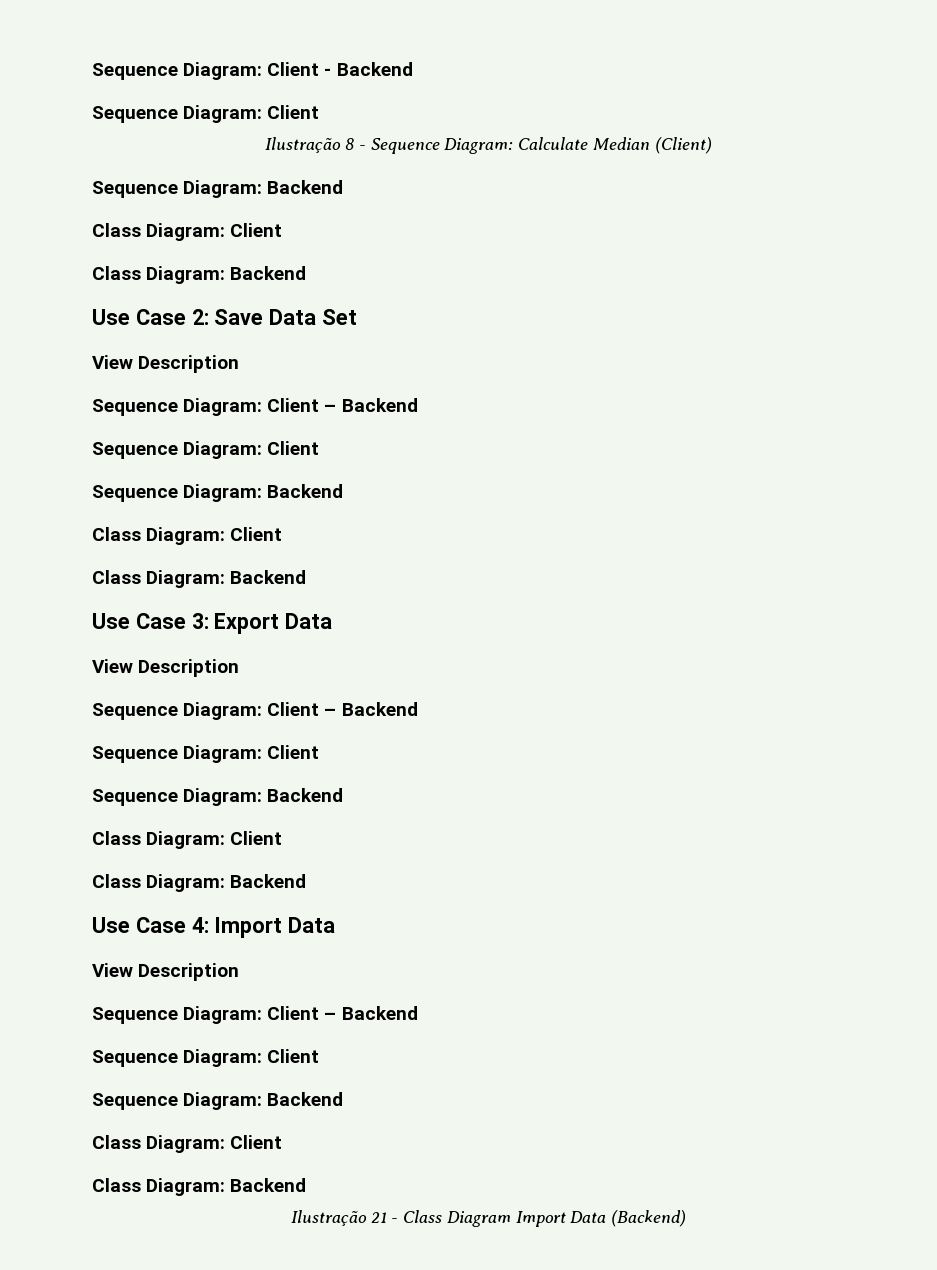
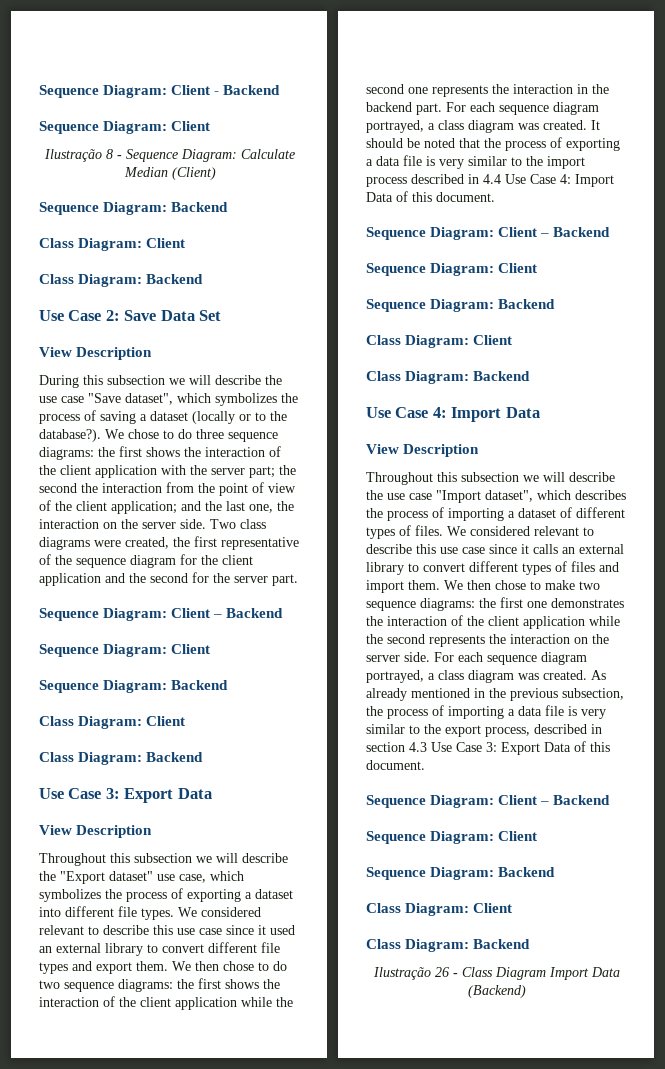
+ During this subsection we will describe the use case "Save dataset", which symbolizes the process of saving a dataset (locally or to the database?). We chose to do three sequence diagrams: the first shows the interaction of the client application with the server part; the second the interaction from the point of view of the client application; and the last one, the interaction on the server side. Two class diagrams were created, the first representative of the sequence diagram for the client application and the second for the server part.
+ Throughout this subsection we will describe the "Export dataset" use case, which symbolizes the process of exporting a dataset into different file types. We considered relevant to describe this use case since it used an external library to convert different file types and export them. We then chose to do two sequence diagrams: the first shows the interaction of the client application while the second one represents the interaction in the backend part. For each sequence diagram portrayed, a class diagram was created. It should be noted that the process of exporting a data file is very similar to the import process described in 4.4 Use Case 4: Import Data of this document.
+ Throughout this subsection we will describe the use case "Import dataset", which describes the process of importing a dataset of different types of files. We considered relevant to describe this use case since it calls an external library to convert different types of files and import them. We then chose to make two sequence diagrams: the first one demonstrates the interaction of the client application while the second represents the interaction on the server side. For each sequence diagram portrayed, a class diagram was created. As already mentioned in the previous subsection, the process of importing a data file is very similar to the export process, described in section 4.3 Use Case 3: Export Data of this document.
- Ilustração 21 - Class Diagram Import Data (Backend)
+ Ilustração 26 - Class Diagram Import Data (Backend)

